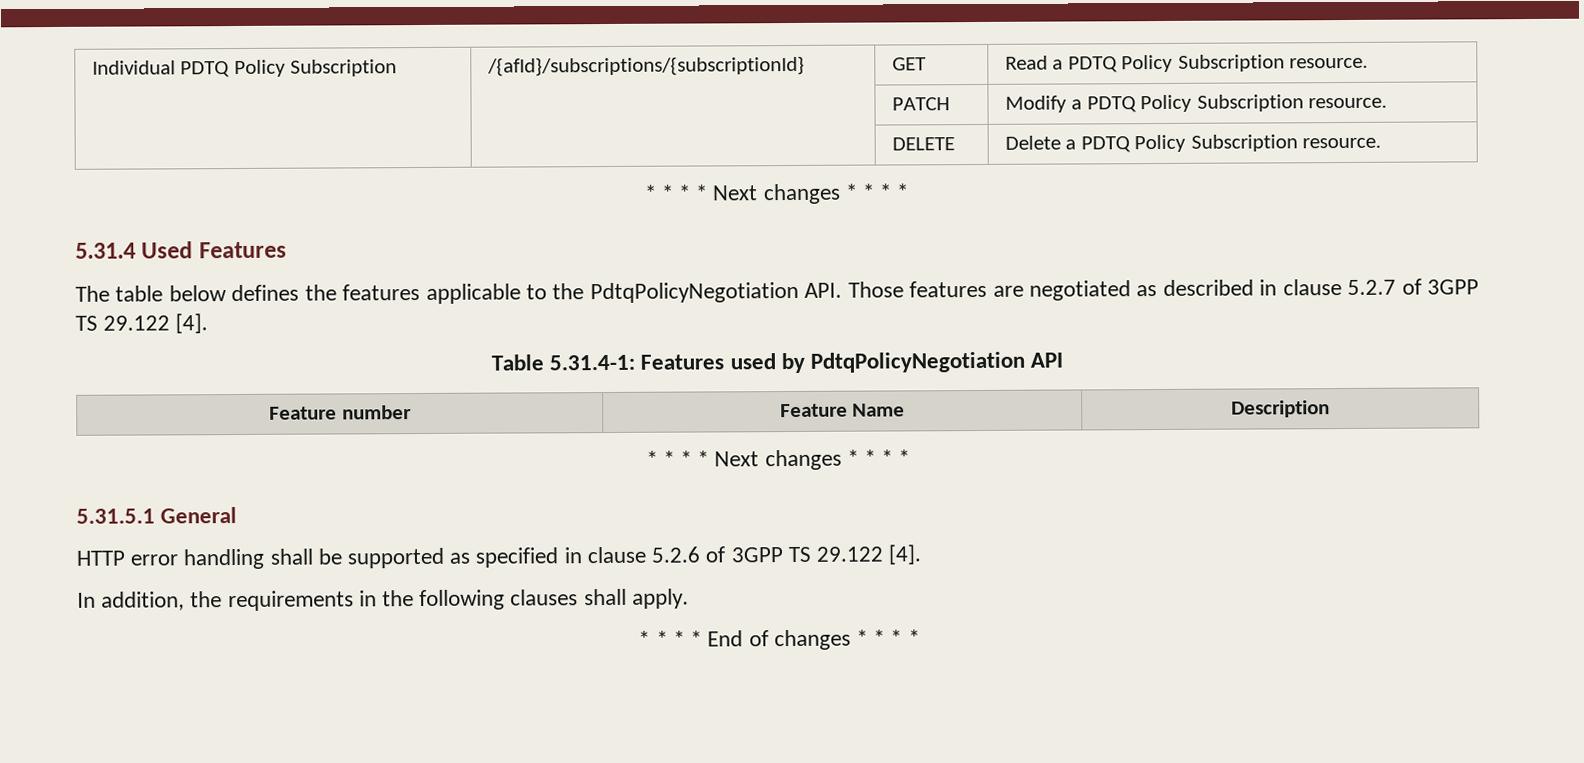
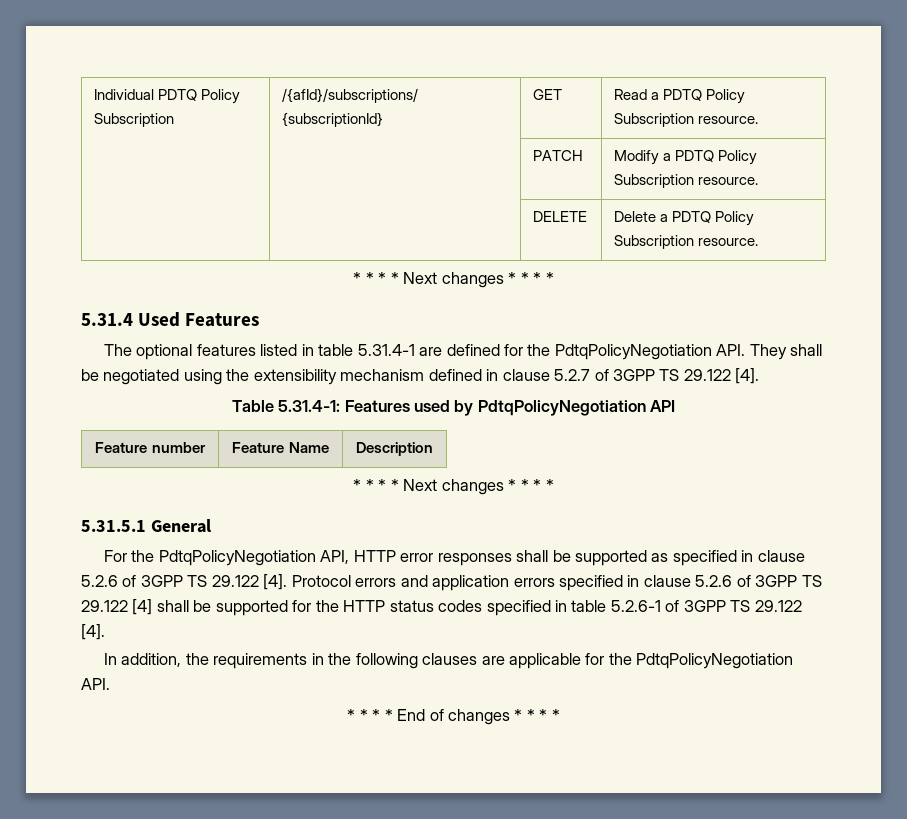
- The table below defines the features applicable to the PdtqPolicyNegotiation API. Those features are negotiated as described in clause 5.2.7 of 3GPP TS 29.122 [4].
+ The optional features listed in table 5.31.4-1 are defined for the PdtqPolicyNegotiation API. They shall be negotiated using the extensibility mechanism defined in clause 5.2.7 of 3GPP TS 29.122 [4].
- HTTP error handling shall be supported as specified in clause 5.2.6 of 3GPP TS 29.122 [4].
+ For the PdtqPolicyNegotiation API, HTTP error responses shall be supported as specified in clause 5.2.6 of 3GPP TS 29.122 [4]. Protocol errors and application errors specified in clause 5.2.6 of 3GPP TS 29.122 [4] shall be supported for the HTTP status codes specified in table 5.2.6-1 of 3GPP TS 29.122 [4].
- In addition, the requirements in the following clauses shall apply.
+ In addition, the requirements in the following clauses are applicable for the PdtqPolicyNegotiation API.

